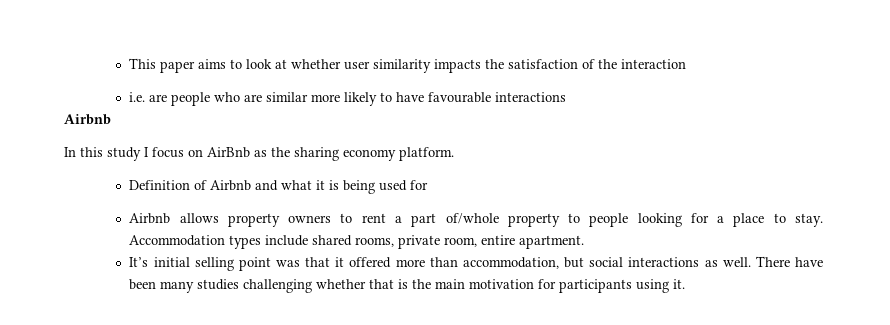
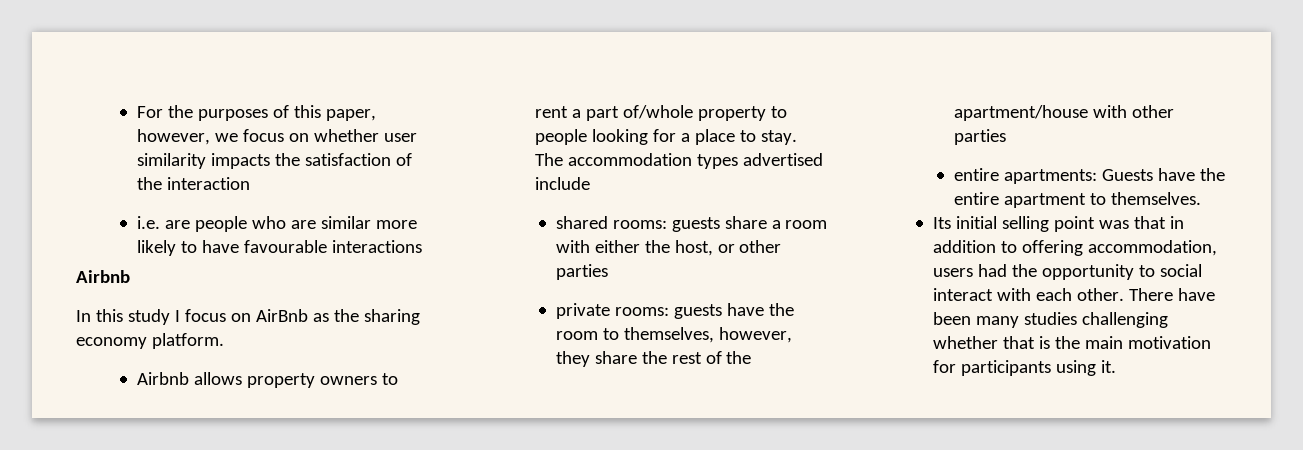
- This paper aims to look at whether user similarity impacts the satisfaction of the interaction
+ For the purposes of this paper, however, we focus on whether user similarity impacts the satisfaction of the interaction
- Definition of Airbnb and what it is being used for
- Accommodation types include shared rooms, private room, entire apartment.
- It’s initial selling point was that it offered more than accommodation, but social interactions as well.
+ The accommodation types advertised include
+ shared rooms: guests share a room with either the host, or other parties
+ private rooms: guests have the room to themselves, however, they share the rest of the apartment/house with other parties
+ entire apartments: Guests have the entire apartment to themselves.
+ Its initial selling point was that in addition to offering accommodation, users had the opportunity to social interact with each other.

